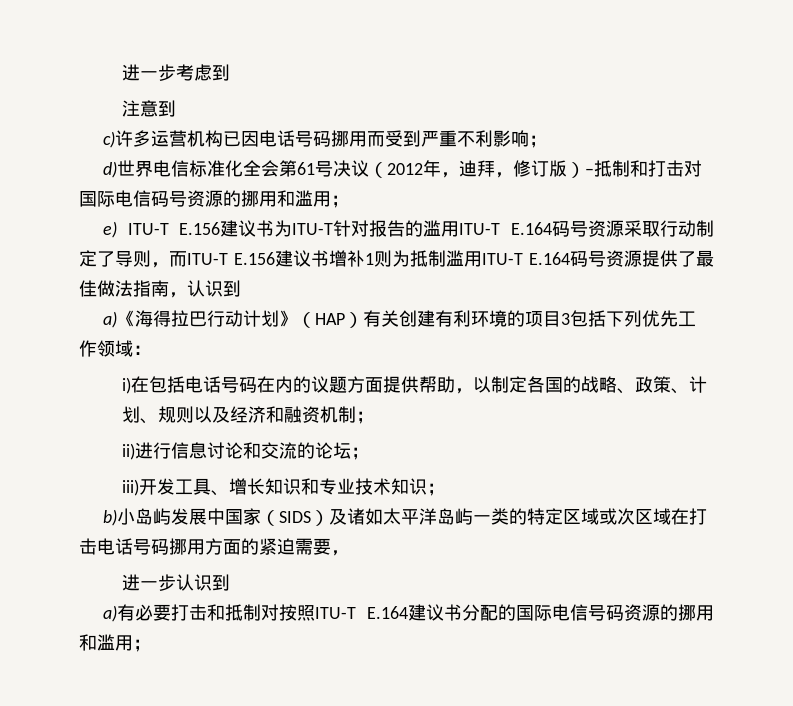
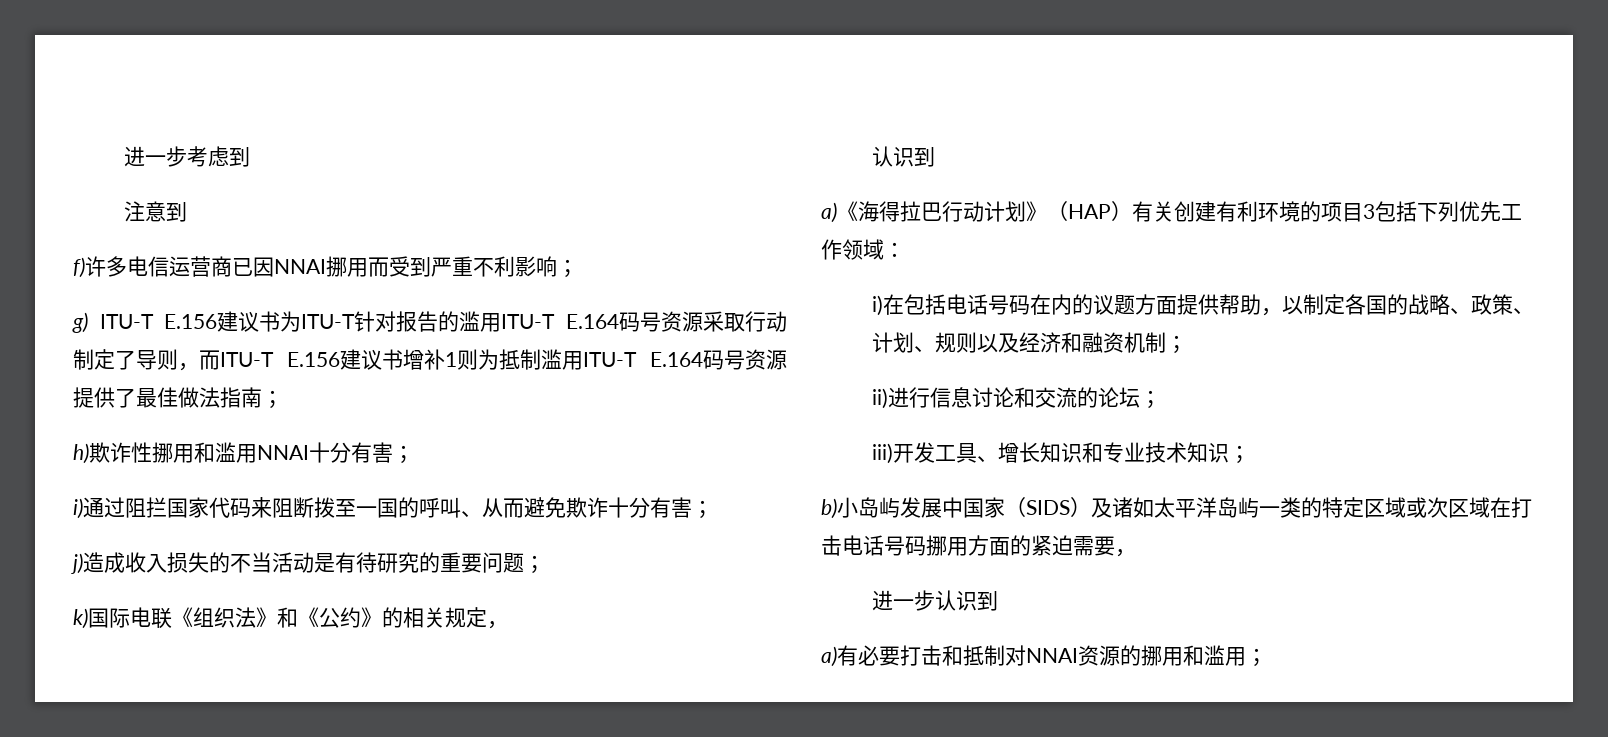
- c)许多运营机构已因电话号码挪用而受到严重不利影响；
+ f)许多电信运营商已因NNAI挪用而受到严重不利影响；
- d)世界电信标准化全会第61号决议（2012年，迪拜，修订版）–抵制和打击对国际电信码号资源的挪用和滥用；
- e) ITU-T E.156建议书为ITU-T针对报告的滥用ITU-T E.164码号资源采取行动制定了导则，而ITU-T E.156建议书增补1则为抵制滥用ITU-T E.164码号资源提供了最佳做法指南，认识到
+ g) ITU-T E.156建议书为ITU-T针对报告的滥用ITU-T E.164码号资源采取行动制定了导则，而ITU-T E.156建议书增补1则为抵制滥用ITU-T E.164码号资源提供了最佳做法指南；
+ h)欺诈性挪用和滥用NNAI十分有害；
+ i)通过阻拦国家代码来阻断拨至一国的呼叫、从而避免欺诈十分有害；
+ j)造成收入损失的不当活动是有待研究的重要问题；
+ k)国际电联《组织法》和《公约》的相关规定，
+ 认识到
- a)有必要打击和抵制对按照ITU-T E.164建议书分配的国际电信号码资源的挪用和滥用；
+ a)有必要打击和抵制对NNAI资源的挪用和滥用；

